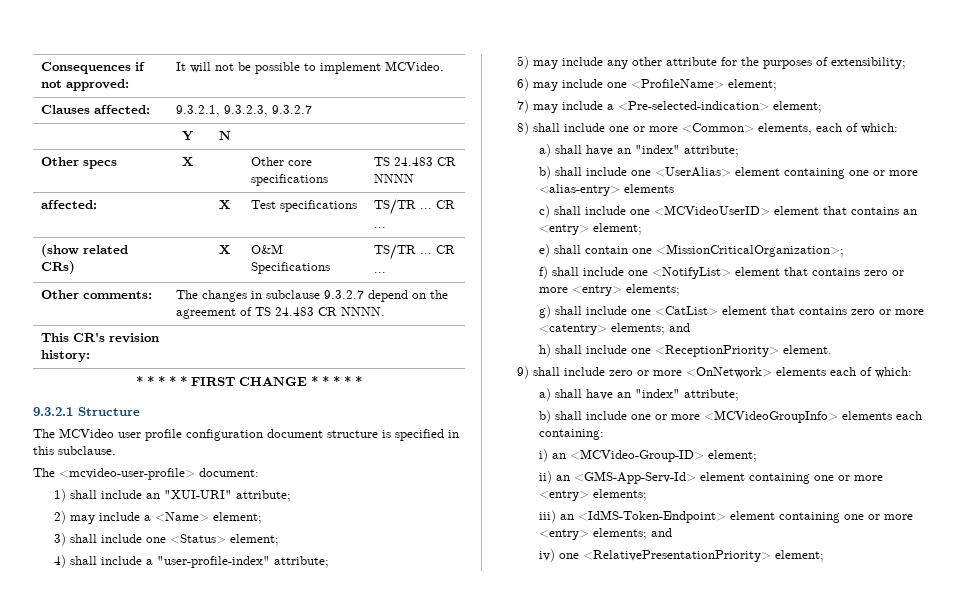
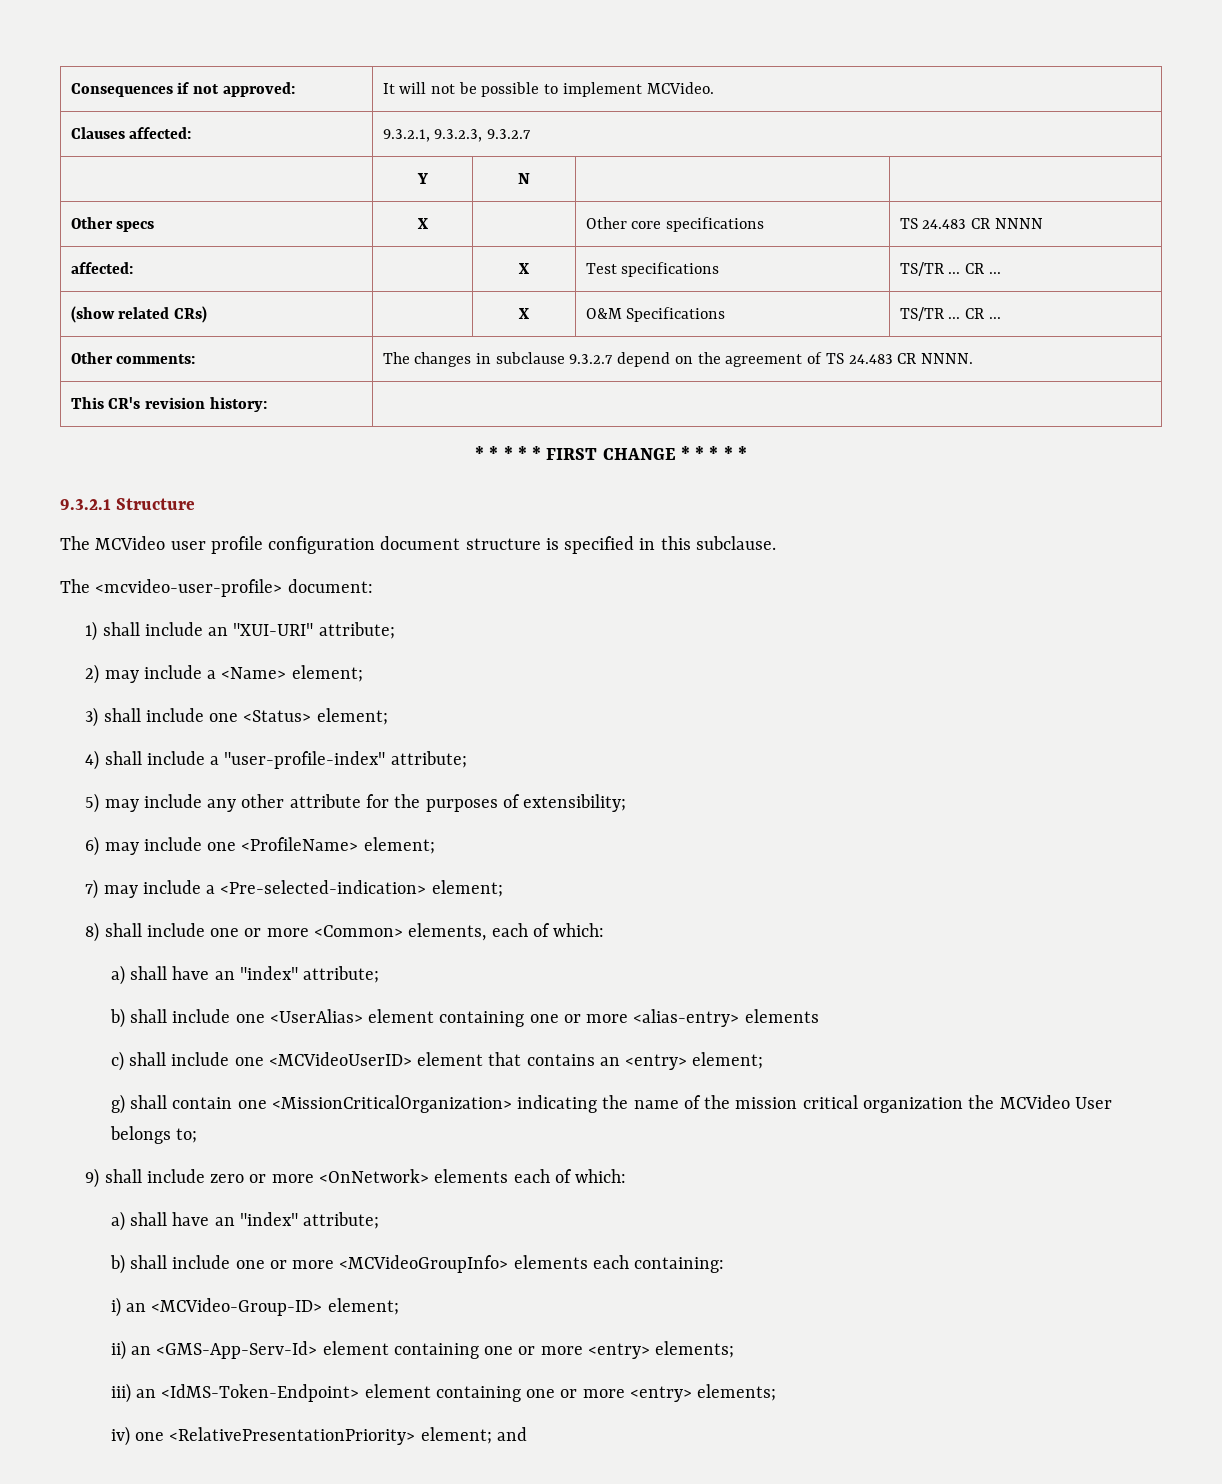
- e) shall contain one <MissionCriticalOrganization>;
- f) shall include one <NotifyList> element that contains zero or more <entry> elements;
- g) shall include one <CatList> element that contains zero or more <catentry> elements; and
- h) shall include one <ReceptionPriority> element.
+ g) shall contain one <MissionCriticalOrganization> indicating the name of the mission critical organization the MCVideo User belongs to;
- iii) an <IdMS-Token-Endpoint> element containing one or more <entry> elements; and
+ iii) an <IdMS-Token-Endpoint> element containing one or more <entry> elements;
- iv) one <RelativePresentationPriority> element;
+ iv) one <RelativePresentationPriority> element; and

